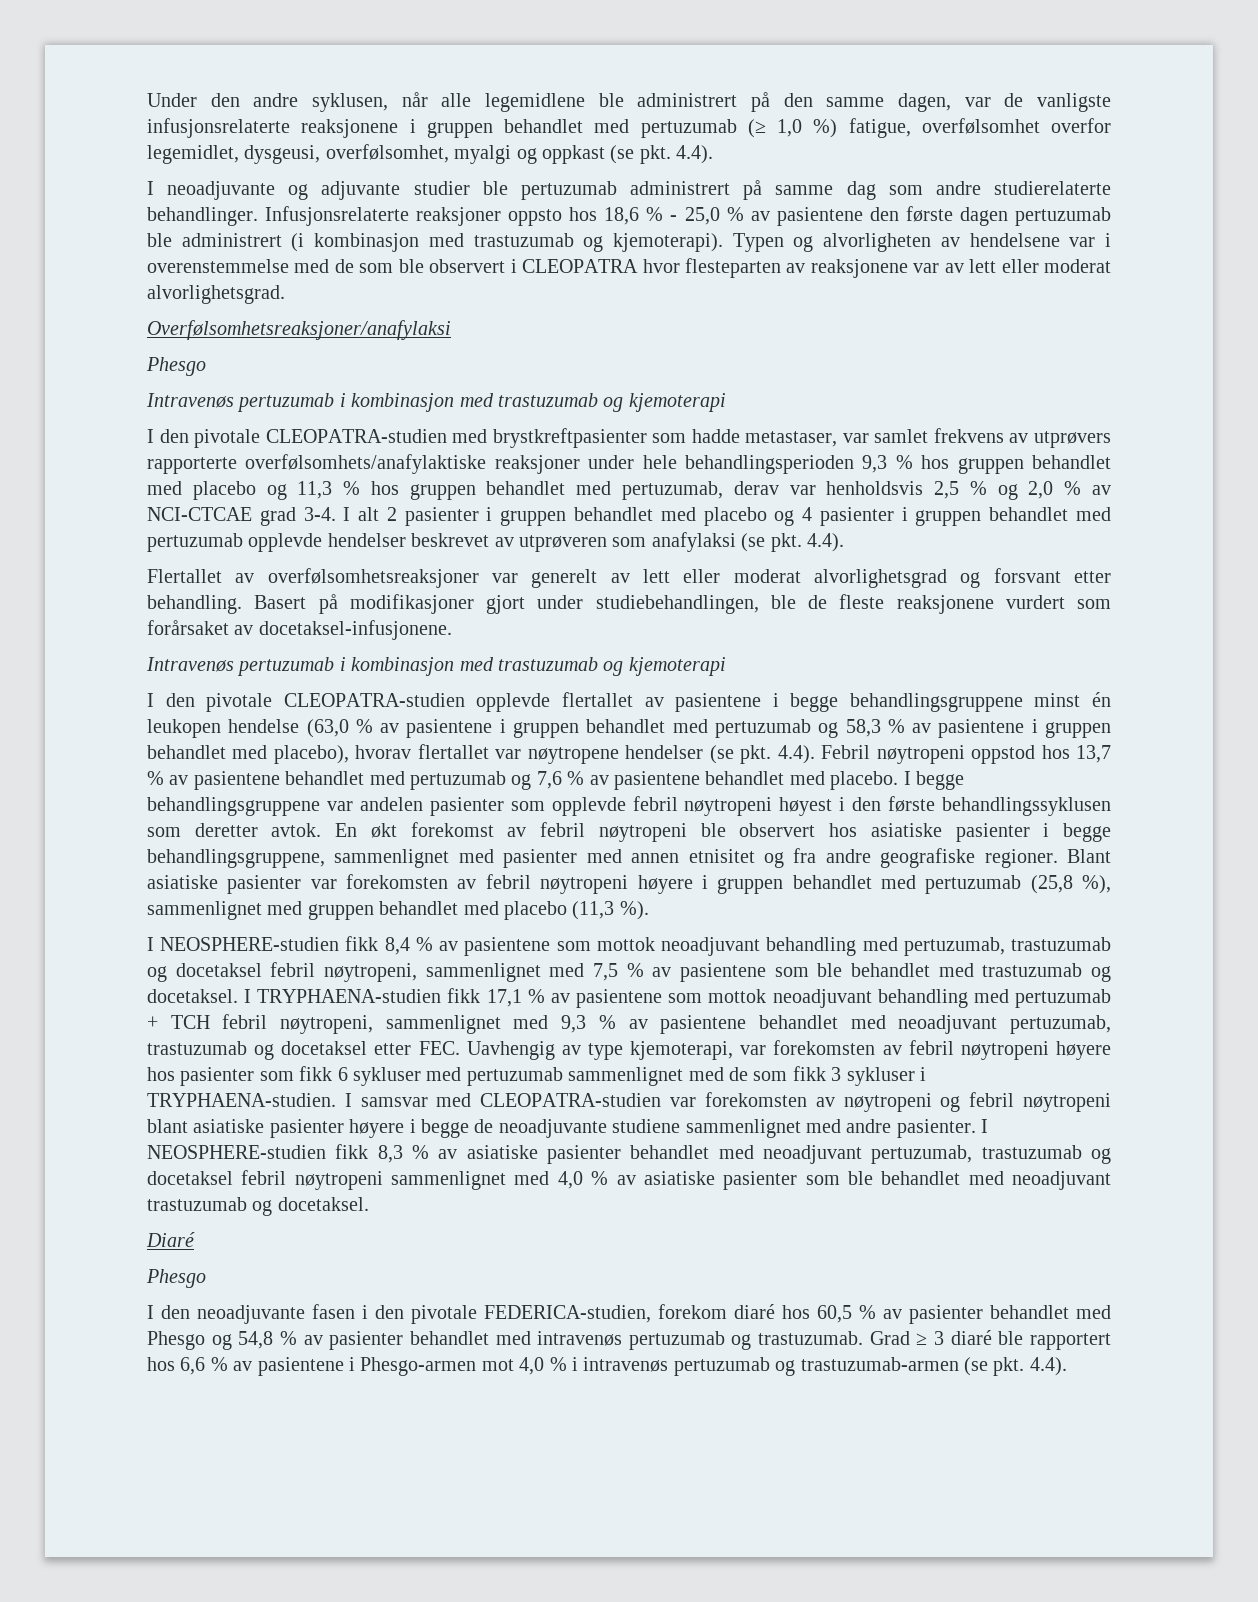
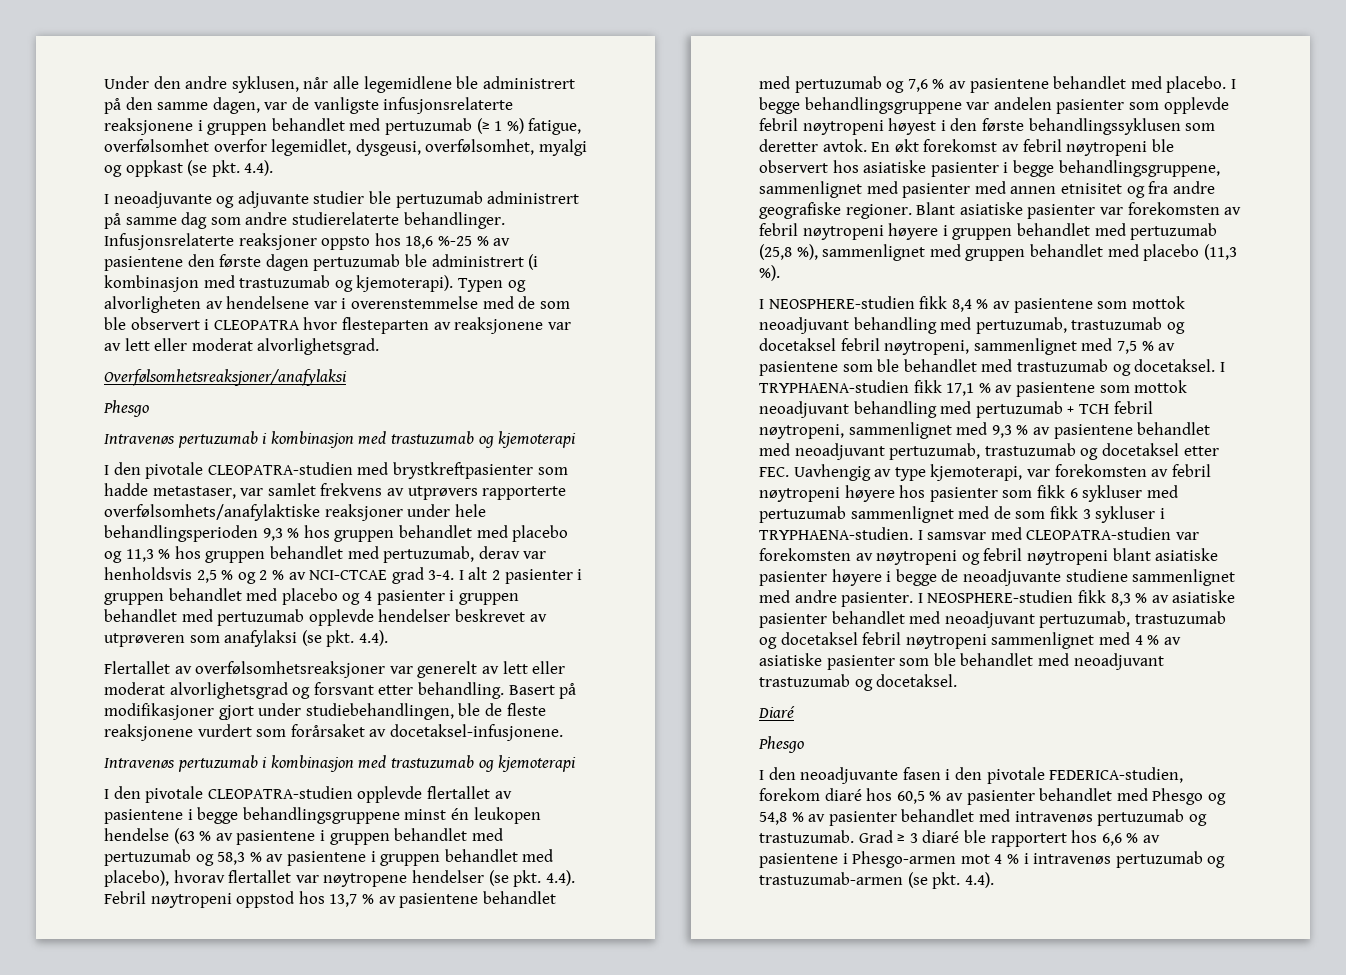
- Under den andre syklusen, når alle legemidlene ble administrert på den samme dagen, var de vanligste infusjonsrelaterte reaksjonene i gruppen behandlet med pertuzumab (≥ 1,0 %) fatigue, overfølsomhet overfor legemidlet, dysgeusi, overfølsomhet, myalgi og oppkast (se pkt. 4.4).
+ Under den andre syklusen, når alle legemidlene ble administrert på den samme dagen, var de vanligste infusjonsrelaterte reaksjonene i gruppen behandlet med pertuzumab (≥ 1 %) fatigue, overfølsomhet overfor legemidlet, dysgeusi, overfølsomhet, myalgi og oppkast (se pkt. 4.4).
- Infusjonsrelaterte reaksjoner oppsto hos 18,6 % - 25,0 % av pasientene den første dagen pertuzumab ble administrert (i kombinasjon med trastuzumab og kjemoterapi).
+ Infusjonsrelaterte reaksjoner oppsto hos 18,6 %-25 % av pasientene den første dagen pertuzumab ble administrert (i kombinasjon med trastuzumab og kjemoterapi).
- I den pivotale CLEOPATRA-studien med brystkreftpasienter som hadde metastaser, var samlet frekvens av utprøvers rapporterte overfølsomhets/anafylaktiske reaksjoner under hele behandlingsperioden 9,3 % hos gruppen behandlet med placebo og 11,3 % hos gruppen behandlet med pertuzumab, derav var henholdsvis 2,5 % og 2,0 % av NCI-CTCAE grad 3-4.
+ I den pivotale CLEOPATRA-studien med brystkreftpasienter som hadde metastaser, var samlet frekvens av utprøvers rapporterte overfølsomhets/anafylaktiske reaksjoner under hele behandlingsperioden 9,3 % hos gruppen behandlet med placebo og 11,3 % hos gruppen behandlet med pertuzumab, derav var henholdsvis 2,5 % og 2 % av NCI-CTCAE grad 3-4.
- I den pivotale CLEOPATRA-studien opplevde flertallet av pasientene i begge behandlingsgruppene minst én leukopen hendelse (63,0 % av pasientene i gruppen behandlet med pertuzumab og 58,3 % av pasientene i gruppen behandlet med placebo), hvorav flertallet var nøytropene hendelser (se pkt. 4.4). Febril nøytropeni oppstod hos 13,7 % av pasientene behandlet med pertuzumab og 7,6 % av pasientene behandlet med placebo.
+ I den pivotale CLEOPATRA-studien opplevde flertallet av pasientene i begge behandlingsgruppene minst én leukopen hendelse (63 % av pasientene i gruppen behandlet med pertuzumab og 58,3 % av pasientene i gruppen behandlet med placebo), hvorav flertallet var nøytropene hendelser (se pkt. 4.4). Febril nøytropeni oppstod hos 13,7 % av pasientene behandlet med pertuzumab og 7,6 % av pasientene behandlet med placebo.
- I NEOSPHERE-studien fikk 8,3 % av asiatiske pasienter behandlet med neoadjuvant pertuzumab, trastuzumab og docetaksel febril nøytropeni sammenlignet med 4,0 % av asiatiske pasienter som ble behandlet med neoadjuvant trastuzumab og docetaksel.
+ I NEOSPHERE-studien fikk 8,3 % av asiatiske pasienter behandlet med neoadjuvant pertuzumab, trastuzumab og docetaksel febril nøytropeni sammenlignet med 4 % av asiatiske pasienter som ble behandlet med neoadjuvant trastuzumab og docetaksel.
- Grad ≥ 3 diaré ble rapportert hos 6,6 % av pasientene i Phesgo-armen mot 4,0 % i intravenøs pertuzumab og trastuzumab-armen (se pkt. 4.4).
+ Grad ≥ 3 diaré ble rapportert hos 6,6 % av pasientene i Phesgo-armen mot 4 % i intravenøs pertuzumab og trastuzumab-armen (se pkt. 4.4).

